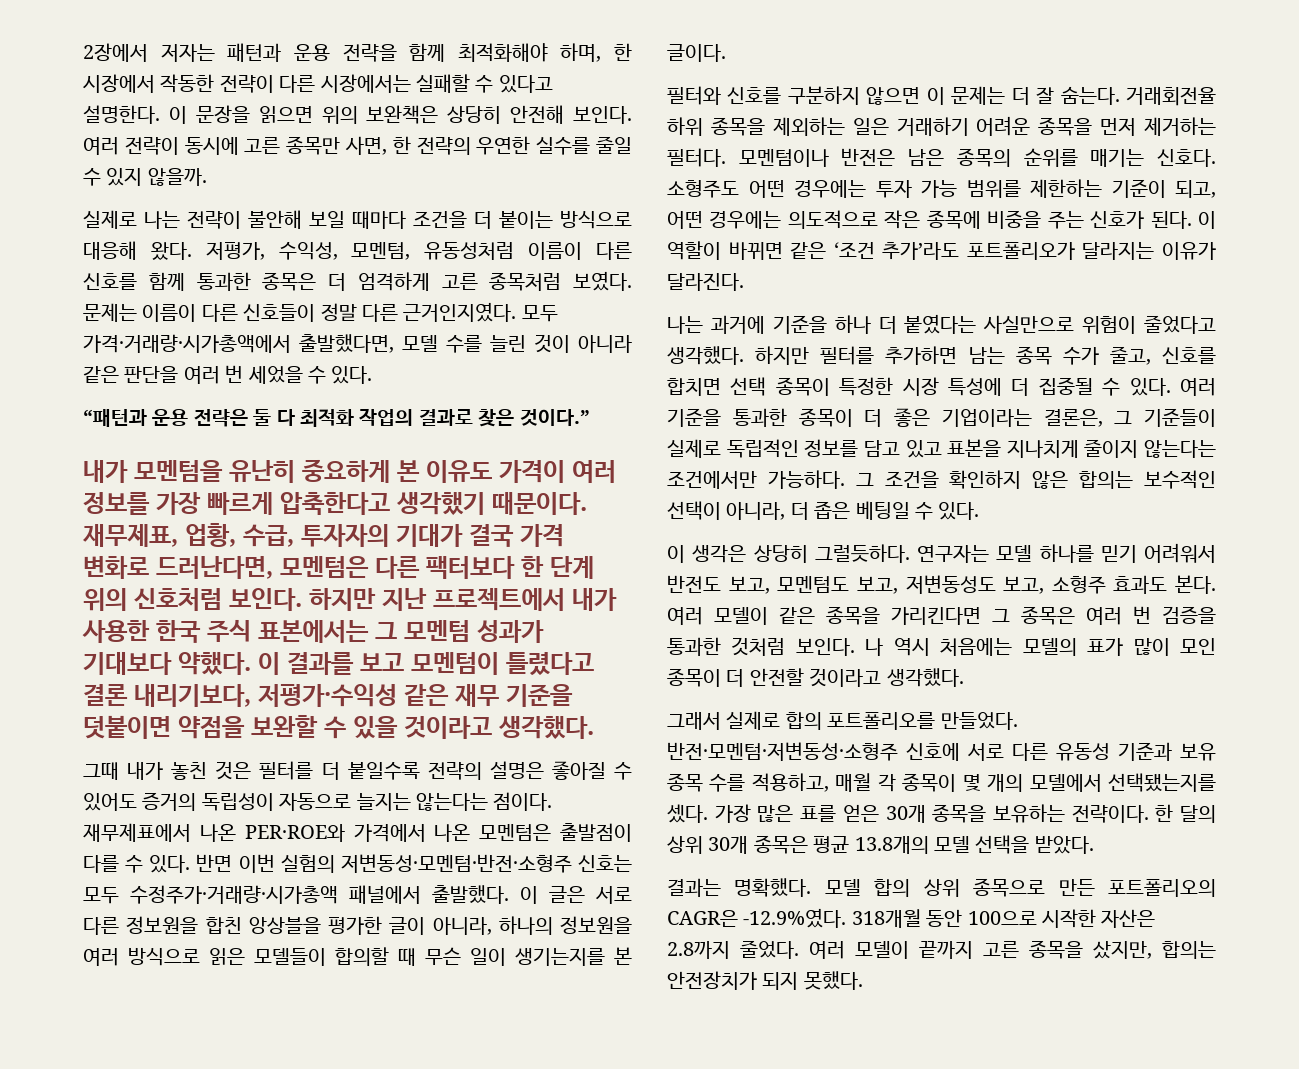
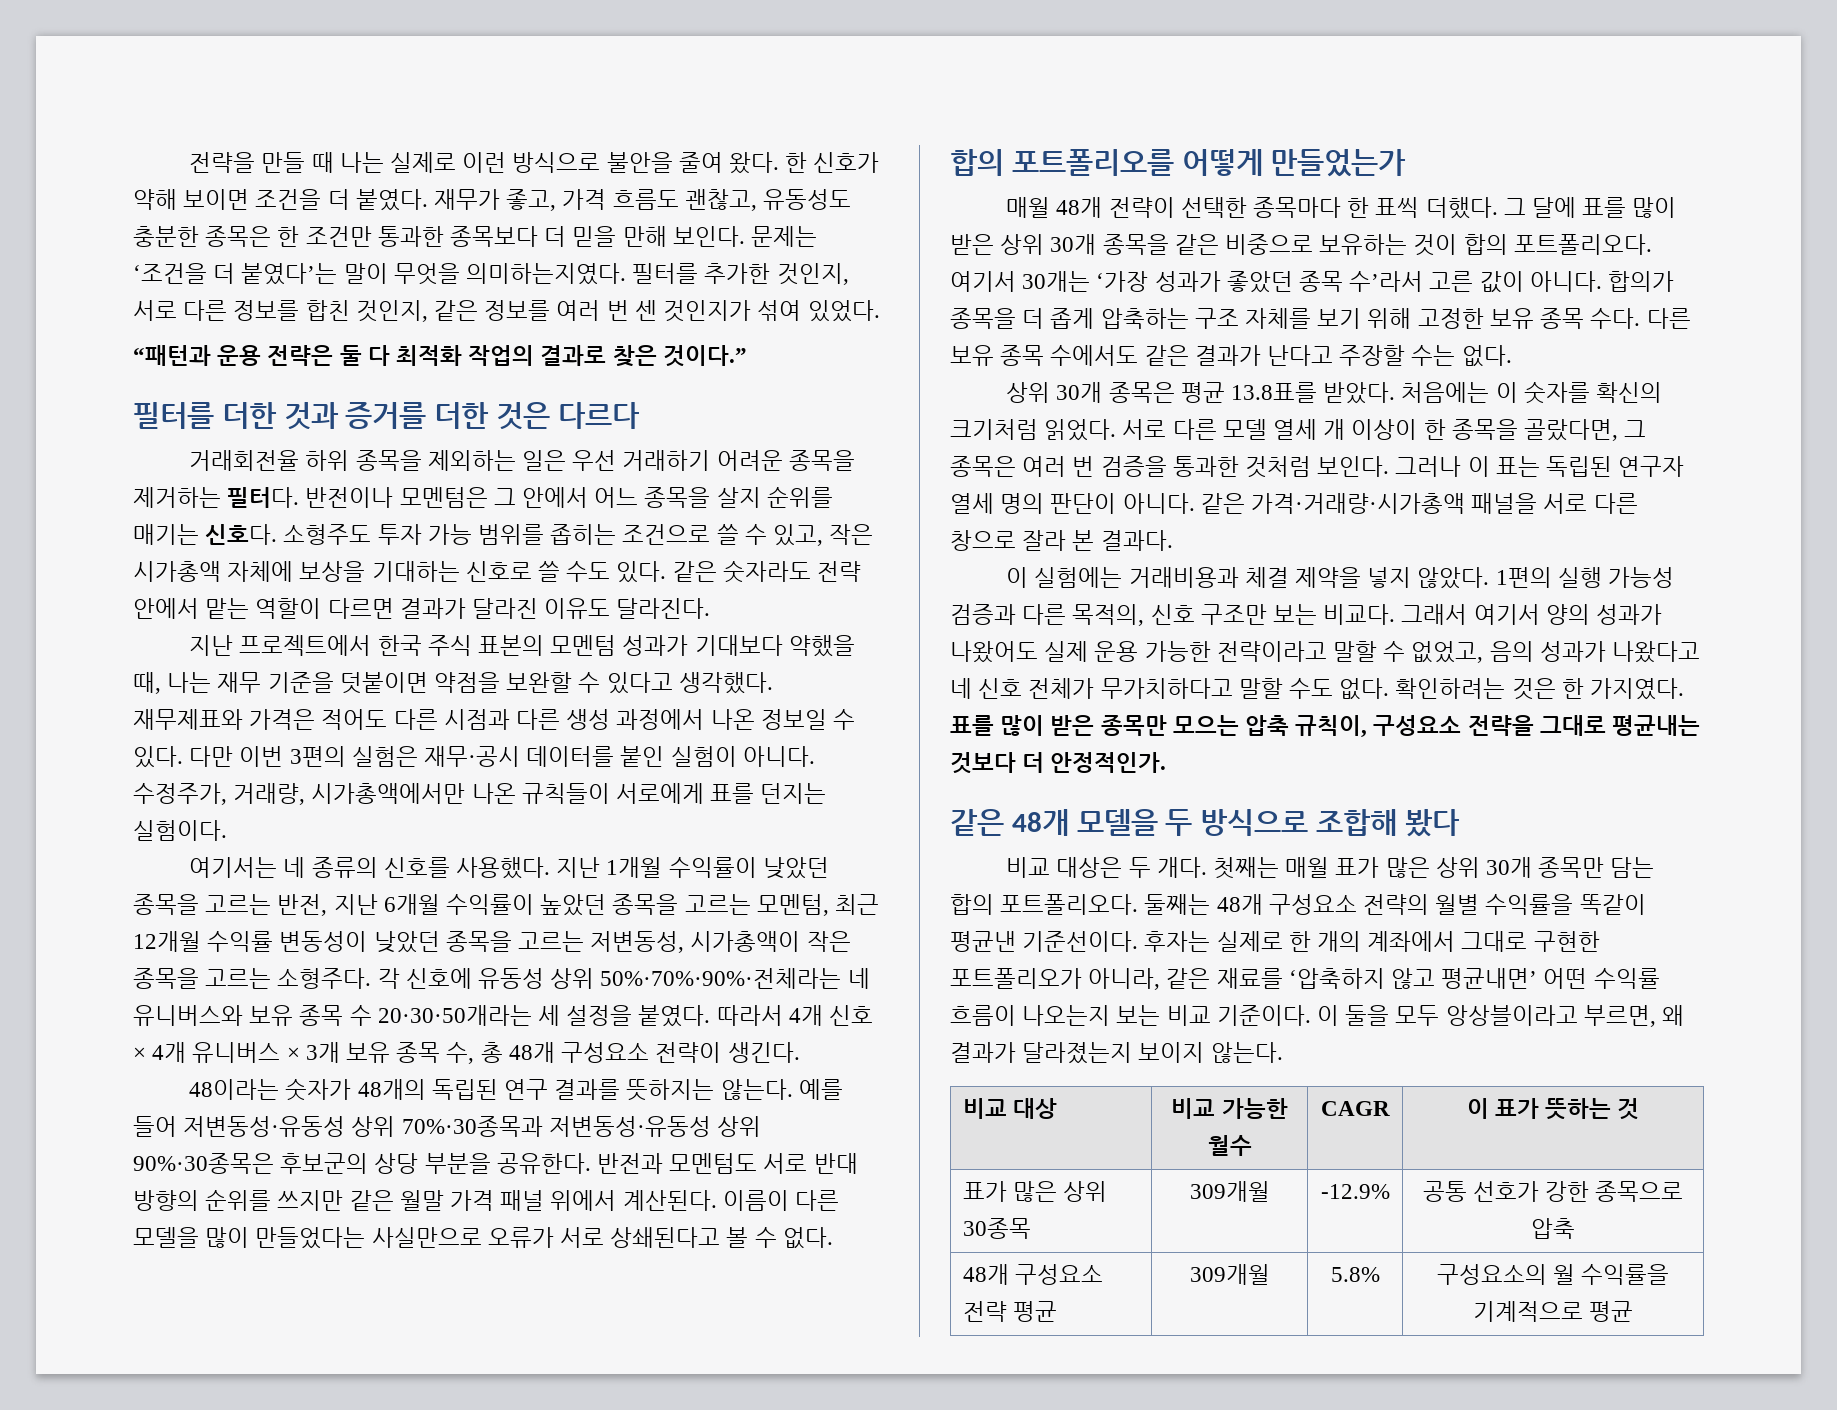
- 2장에서 저자는 패턴과 운용 전략을 함께 최적화해야 하며, 한 시장에서 작동한 전략이 다른 시장에서는 실패할 수 있다고 설명한다. 이 문장을 읽으면 위의 보완책은 상당히 안전해 보인다. 여러 전략이 동시에 고른 종목만 사면, 한 전략의 우연한 실수를 줄일 수 있지 않을까.
- 실제로 나는 전략이 불안해 보일 때마다 조건을 더 붙이는 방식으로 대응해 왔다. 저평가, 수익성, 모멘텀, 유동성처럼 이름이 다른 신호를 함께 통과한 종목은 더 엄격하게 고른 종목처럼 보였다. 문제는 이름이 다른 신호들이 정말 다른 근거인지였다. 모두 가격·거래량·시가총액에서 출발했다면, 모델 수를 늘린 것이 아니라 같은 판단을 여러 번 세었을 수 있다.
+ 전략을 만들 때 나는 실제로 이런 방식으로 불안을 줄여 왔다. 한 신호가 약해 보이면 조건을 더 붙였다. 재무가 좋고, 가격 흐름도 괜찮고, 유동성도 충분한 종목은 한 조건만 통과한 종목보다 더 믿을 만해 보인다. 문제는 ‘조건을 더 붙였다’는 말이 무엇을 의미하는지였다. 필터를 추가한 것인지, 서로 다른 정보를 합친 것인지, 같은 정보를 여러 번 센 것인지가 섞여 있었다.
- 내가 모멘텀을 유난히 중요하게 본 이유도 가격이 여러 정보를 가장 빠르게 압축한다고 생각했기 때문이다. 재무제표, 업황, 수급, 투자자의 기대가 결국 가격 변화로 드러난다면, 모멘텀은 다른 팩터보다 한 단계 위의 신호처럼 보인다. 하지만 지난 프로젝트에서 내가 사용한 한국 주식 표본에서는 그 모멘텀 성과가 기대보다 약했다. 이 결과를 보고 모멘텀이 틀렸다고 결론 내리기보다, 저평가·수익성 같은 재무 기준을 덧붙이면 약점을 보완할 수 있을 것이라고 생각했다.
- 그때 내가 놓친 것은 필터를 더 붙일수록 전략의 설명은 좋아질 수 있어도 증거의 독립성이 자동으로 늘지는 않는다는 점이다. 재무제표에서 나온 PER·ROE와 가격에서 나온 모멘텀은 출발점이 다를 수 있다. 반면 이번 실험의 저변동성·모멘텀·반전·소형주 신호는 모두 수정주가·거래량·시가총액 패널에서 출발했다. 이 글은 서로 다른 정보원을 합친 앙상블을 평가한 글이 아니라, 하나의 정보원을 여러 방식으로 읽은 모델들이 합의할 때 무슨 일이 생기는지를 본 글이다.
- 필터와 신호를 구분하지 않으면 이 문제는 더 잘 숨는다. 거래회전율 하위 종목을 제외하는 일은 거래하기 어려운 종목을 먼저 제거하는 필터다. 모멘텀이나 반전은 남은 종목의 순위를 매기는 신호다. 소형주도 어떤 경우에는 투자 가능 범위를 제한하는 기준이 되고, 어떤 경우에는 의도적으로 작은 종목에 비중을 주는 신호가 된다. 이 역할이 바뀌면 같은 ‘조건 추가’라도 포트폴리오가 달라지는 이유가 달라진다.
- 나는 과거에 기준을 하나 더 붙였다는 사실만으로 위험이 줄었다고 생각했다. 하지만 필터를 추가하면 남는 종목 수가 줄고, 신호를 합치면 선택 종목이 특정한 시장 특성에 더 집중될 수 있다. 여러 기준을 통과한 종목이 더 좋은 기업이라는 결론은, 그 기준들이 실제로 독립적인 정보를 담고 있고 표본을 지나치게 줄이지 않는다는 조건에서만 가능하다. 그 조건을 확인하지 않은 합의는 보수적인 선택이 아니라, 더 좁은 베팅일 수 있다.
- 이 생각은 상당히 그럴듯하다. 연구자는 모델 하나를 믿기 어려워서 반전도 보고, 모멘텀도 보고, 저변동성도 보고, 소형주 효과도 본다. 여러 모델이 같은 종목을 가리킨다면 그 종목은 여러 번 검증을 통과한 것처럼 보인다.
+ 필터를 더한 것과 증거를 더한 것은 다르다
+ 거래회전율 하위 종목을 제외하는 일은 우선 거래하기 어려운 종목을 제거하는 필터다. 반전이나 모멘텀은 그 안에서 어느 종목을 살지 순위를 매기는 신호다. 소형주도 투자 가능 범위를 좁히는 조건으로 쓸 수 있고, 작은 시가총액 자체에 보상을 기대하는 신호로 쓸 수도 있다. 같은 숫자라도 전략 안에서 맡는 역할이 다르면 결과가 달라진 이유도 달라진다.
+ 지난 프로젝트에서 한국 주식 표본의 모멘텀 성과가 기대보다 약했을 때, 나는 재무 기준을 덧붙이면 약점을 보완할 수 있다고 생각했다. 재무제표와 가격은 적어도 다른 시점과 다른 생성 과정에서 나온 정보일 수 있다. 다만 이번 3편의 실험은 재무·공시 데이터를 붙인 실험이 아니다. 수정주가, 거래량, 시가총액에서만 나온 규칙들이 서로에게 표를 던지는 실험이다.
+ 여기서는 네 종류의 신호를 사용했다. 지난 1개월 수익률이 낮았던 종목을 고르는 반전, 지난 6개월 수익률이 높았던 종목을 고르는 모멘텀, 최근 12개월 수익률 변동성이 낮았던 종목을 고르는 저변동성, 시가총액이 작은 종목을 고르는 소형주다. 각 신호에 유동성 상위 50%·70%·90%·전체라는 네 유니버스와 보유 종목 수 20·30·50개라는 세 설정을 붙였다. 따라서 4개 신호 × 4개 유니버스 × 3개 보유 종목 수, 총 48개 구성요소 전략이 생긴다.
+ 48이라는 숫자가 48개의 독립된 연구 결과를 뜻하지는 않는다. 예를 들어 저변동성·유동성 상위 70%·30종목과 저변동성·유동성 상위 90%·30종목은 후보군의 상당 부분을 공유한다. 반전과 모멘텀도 서로 반대 방향의 순위를 쓰지만 같은 월말 가격 패널 위에서 계산된다. 이름이 다른 모델을 많이 만들었다는 사실만으로 오류가 서로 상쇄된다고 볼 수 없다.
+ 합의 포트폴리오를 어떻게 만들었는가
+ 매월 48개 전략이 선택한 종목마다 한 표씩 더했다. 그 달에 표를 많이 받은 상위 30개 종목을 같은 비중으로 보유하는 것이 합의 포트폴리오다. 여기서 30개는 ‘가장 성과가 좋았던 종목 수’라서 고른 값이 아니다. 합의가 종목을 더 좁게 압축하는 구조 자체를 보기 위해 고정한 보유 종목 수다. 다른 보유 종목 수에서도 같은 결과가 난다고 주장할 수는 없다.
+ 상위 30개 종목은 평균 13.8표를 받았다. 처음에는 이 숫자를 확신의 크기처럼 읽었다. 서로 다른 모델 열세 개 이상이 한 종목을 골랐다면, 그 종목은 여러 번 검증을 통과한 것처럼 보인다.
- 나 역시 처음에는 모델의 표가 많이 모인 종목이 더 안전할 것이라고 생각했다.
- 그래서 실제로 합의 포트폴리오를 만들었다. 반전·모멘텀·저변동성·소형주 신호에 서로 다른 유동성 기준과 보유 종목 수를 적용하고, 매월 각 종목이 몇 개의 모델에서 선택됐는지를 셌다. 가장 많은 표를 얻은 30개 종목을 보유하는 전략이다. 한 달의 상위 30개 종목은 평균 13.8개의 모델 선택을 받았다.
- 결과는 명확했다. 모델 합의 상위 종목으로 만든 포트폴리오의 CAGR은 -12.9%였다. 318개월 동안 100으로 시작한 자산은 2.8까지 줄었다. 여러 모델이 끝까지 고른 종목을 샀지만, 합의는 안전장치가 되지 못했다.
+ 그러나 이 표는 독립된 연구자 열세 명의 판단이 아니다. 같은 가격·거래량·시가총액 패널을 서로 다른 창으로 잘라 본 결과다.
+ 이 실험에는 거래비용과 체결 제약을 넣지 않았다. 1편의 실행 가능성 검증과 다른 목적의, 신호 구조만 보는 비교다. 그래서 여기서 양의 성과가 나왔어도 실제 운용 가능한 전략이라고 말할 수 없었고, 음의 성과가 나왔다고 네 신호 전체가 무가치하다고 말할 수도 없다. 확인하려는 것은 한 가지였다. 표를 많이 받은 종목만 모으는 압축 규칙이, 구성요소 전략을 그대로 평균내는 것보다 더 안정적인가.
+ 같은 48개 모델을 두 방식으로 조합해 봤다
+ 비교 대상은 두 개다. 첫째는 매월 표가 많은 상위 30개 종목만 담는 합의 포트폴리오다. 둘째는 48개 구성요소 전략의 월별 수익률을 똑같이 평균낸 기준선이다. 후자는 실제로 한 개의 계좌에서 그대로 구현한 포트폴리오가 아니라, 같은 재료를 ‘압축하지 않고 평균내면’ 어떤 수익률 흐름이 나오는지 보는 비교 기준이다. 이 둘을 모두 앙상블이라고 부르면, 왜 결과가 달라졌는지 보이지 않는다.
+ 비교 대상 | 비교 가능한 월수 | CAGR | 이 표가 뜻하는 것
+ 표가 많은 상위 30종목 | 309개월 | -12.9% | 공통 선호가 강한 종목으로 압축
+ 48개 구성요소 전략 평균 | 309개월 | 5.8% | 구성요소의 월 수익률을 기계적으로 평균

